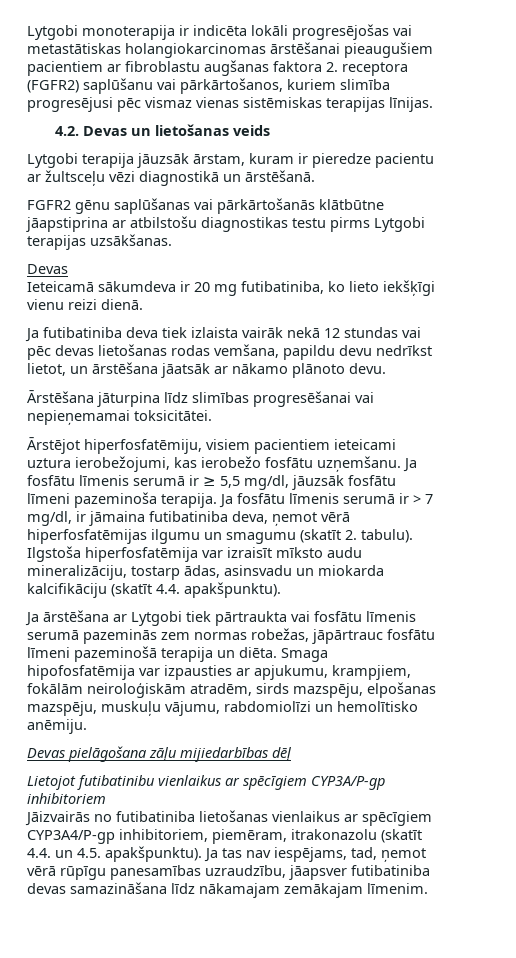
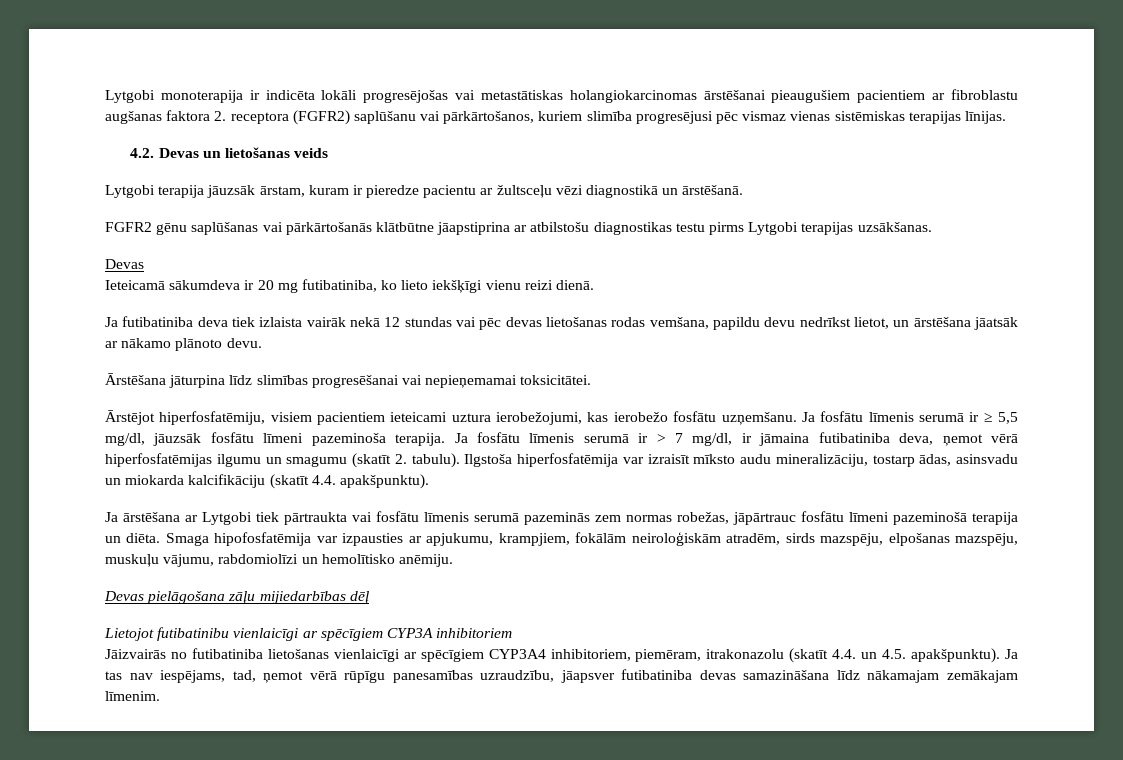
- Lietojot futibatinibu vienlaikus ar spēcīgiem CYP3A/P-gp inhibitoriem
+ Lietojot futibatinibu vienlaicīgi ar spēcīgiem CYP3A inhibitoriem
- Jāizvairās no futibatiniba lietošanas vienlaikus ar spēcīgiem CYP3A4/P-gp inhibitoriem, piemēram, itrakonazolu (skatīt 4.4. un 4.5. apakšpunktu).
+ Jāizvairās no futibatiniba lietošanas vienlaicīgi ar spēcīgiem CYP3A4 inhibitoriem, piemēram, itrakonazolu (skatīt 4.4. un 4.5. apakšpunktu).

